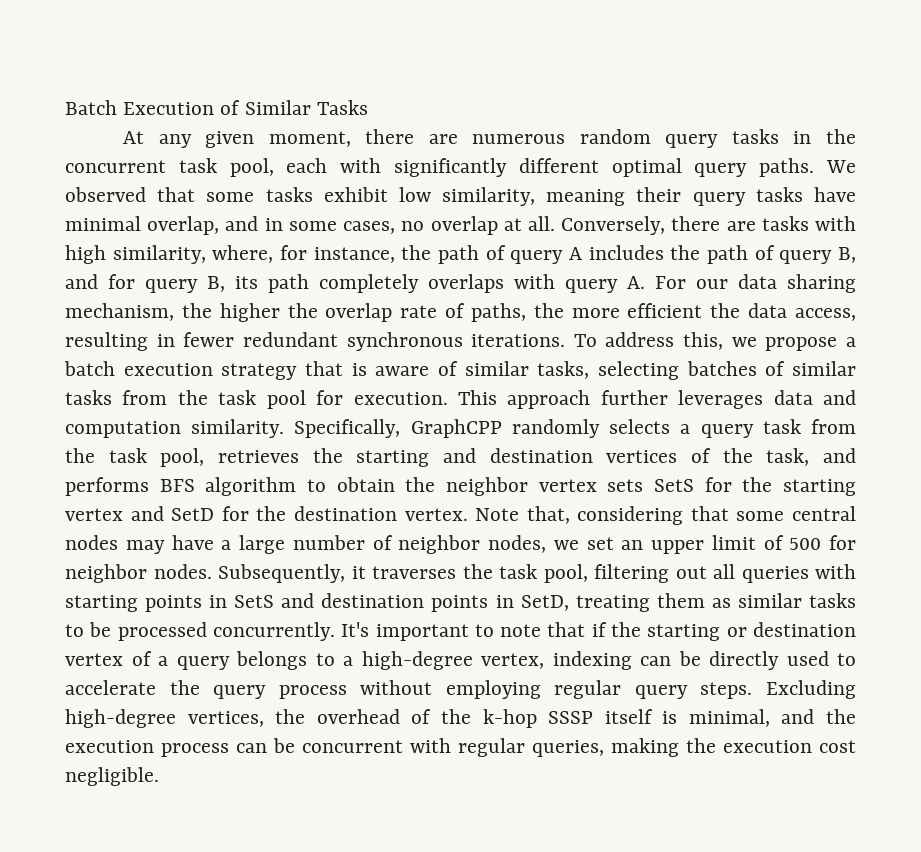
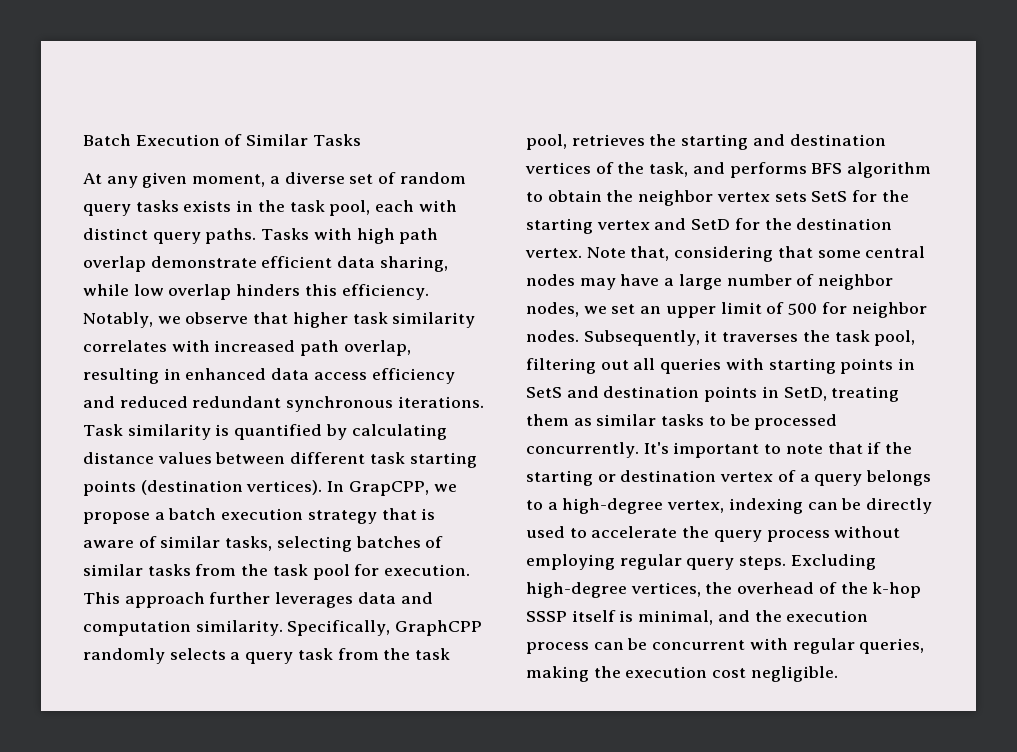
- At any given moment, there are numerous random query tasks in the concurrent task pool, each with significantly different optimal query paths. We observed that some tasks exhibit low similarity, meaning their query tasks have minimal overlap, and in some cases, no overlap at all. Conversely, there are tasks with high similarity, where, for instance, the path of query A includes the path of query B, and for query B, its path completely overlaps with query A. For our data sharing mechanism, the higher the overlap rate of paths, the more efficient the data access, resulting in fewer redundant synchronous iterations. To address this, we propose a batch execution strategy that is aware of similar tasks, selecting batches of similar tasks from the task pool for execution.
+ At any given moment, a diverse set of random query tasks exists in the task pool, each with distinct query paths. Tasks with high path overlap demonstrate efficient data sharing, while low overlap hinders this efficiency. Notably, we observe that higher task similarity correlates with increased path overlap, resulting in enhanced data access efficiency and reduced redundant synchronous iterations. Task similarity is quantified by calculating distance values between different task starting points (destination vertices). In GrapCPP, we propose a batch execution strategy that is aware of similar tasks, selecting batches of similar tasks from the task pool for execution.

